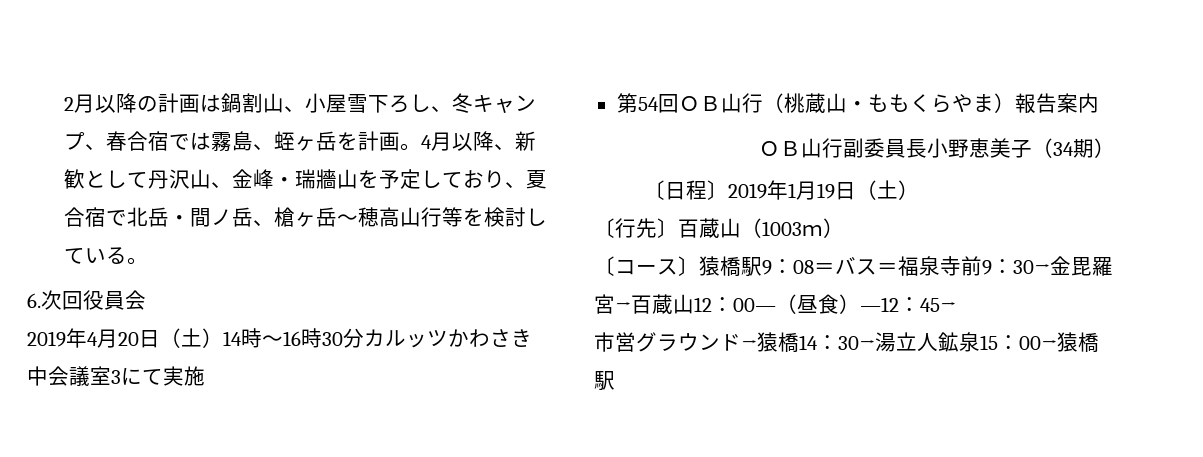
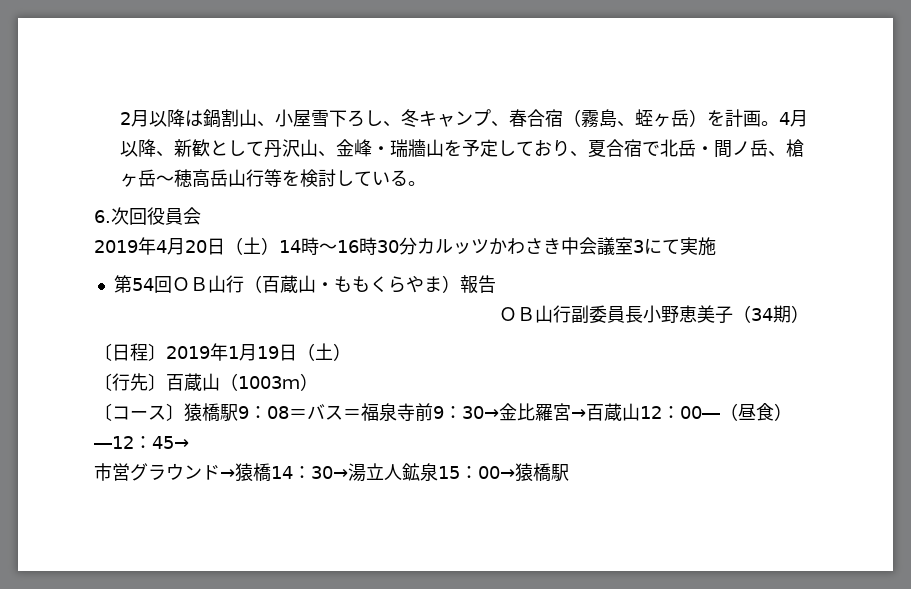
- 2月以降の計画は鍋割山、小屋雪下ろし、冬キャンプ、春合宿では霧島、蛭ヶ岳を計画。
+ 2月以降は鍋割山、小屋雪下ろし、冬キャンプ、春合宿（霧島、蛭ヶ岳）を計画。
- 4月以降、新歓として丹沢山、金峰・瑞牆山を予定しており、夏合宿で北岳・間ノ岳、槍ヶ岳～穂高山行等を検討している。
+ 4月以降、新歓として丹沢山、金峰・瑞牆山を予定しており、夏合宿で北岳・間ノ岳、槍ヶ岳～穂高岳山行等を検討している。
- 第54回ＯＢ山行（桃蔵山・ももくらやま）報告案内
+ 第54回ＯＢ山行（百蔵山・ももくらやま）報告
- 〔コース〕猿橋駅9：08＝バス＝福泉寺前9：30→金毘羅宮→百蔵山12：00―（昼食）―12：45→
+ 〔コース〕猿橋駅9：08＝バス＝福泉寺前9：30→金比羅宮→百蔵山12：00―（昼食）―12：45→

